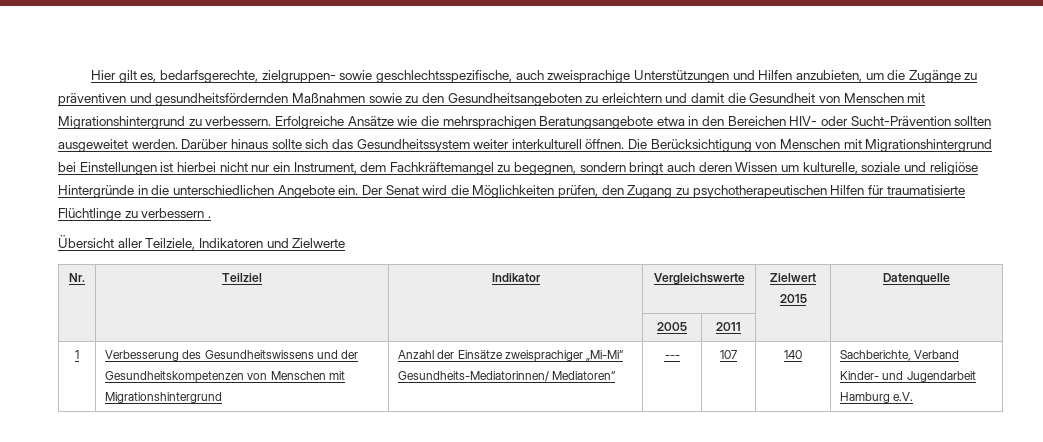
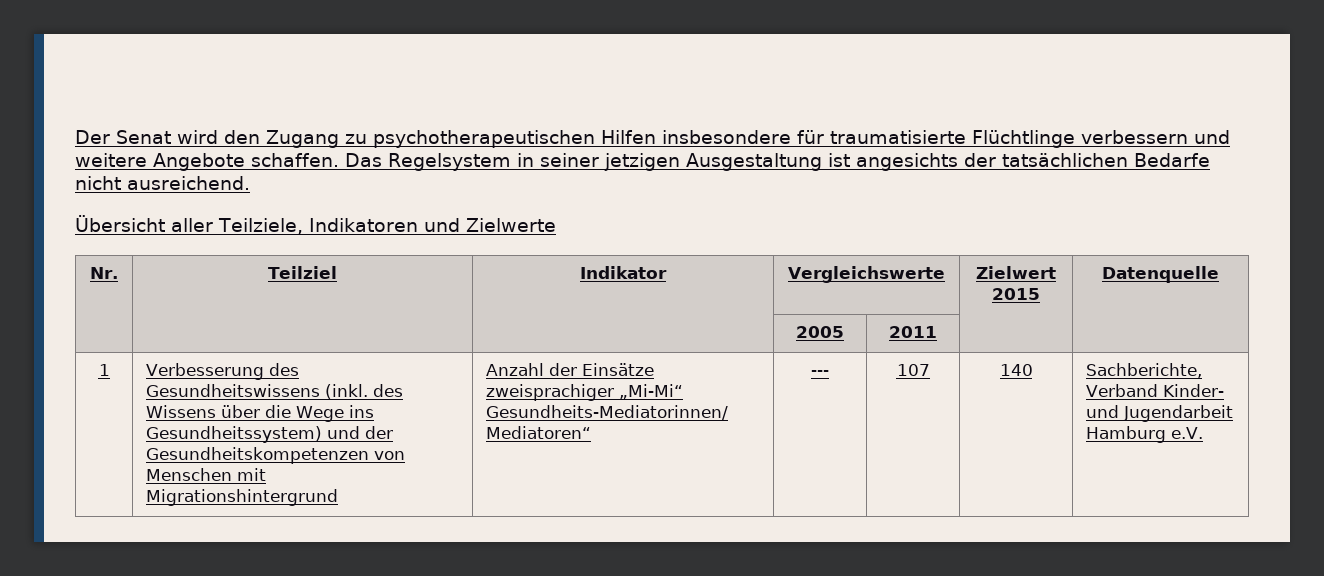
- Hier gilt es, bedarfsgerechte, zielgruppen- sowie geschlechtsspezifische, auch zweisprachige Unterstützungen und Hilfen anzubieten, um die Zugänge zu präventiven und gesundheitsfördernden Maßnahmen sowie zu den Gesundheitsangeboten zu erleichtern und damit die Gesundheit von Menschen mit Migrationshintergrund zu verbessern. Erfolgreiche Ansätze wie die mehrsprachigen Beratungsangebote etwa in den Bereichen HIV- oder Sucht-Prävention sollten ausgeweitet werden. Darüber hinaus sollte sich das Gesundheitssystem weiter interkulturell öffnen. Die Berücksichtigung von Menschen mit Migrationshintergrund bei Einstellungen ist hierbei nicht nur ein Instrument, dem Fachkräftemangel zu begegnen, sondern bringt auch deren Wissen um kulturelle, soziale und religiöse Hintergründe in die unterschiedlichen Angebote ein. Der Senat wird die Möglichkeiten prüfen, den Zugang zu psychotherapeutischen Hilfen für traumatisierte Flüchtlinge zu verbessern .
+ Der Senat wird den Zugang zu psychotherapeutischen Hilfen insbesondere für traumatisierte Flüchtlinge verbessern und weitere Angebote schaffen. Das Regelsystem in seiner jetzigen Ausgestaltung ist angesichts der tatsächlichen Bedarfe nicht ausreichend.
- 1 | Verbesserung des Gesundheitswissens und der Gesundheitskompetenzen von Menschen mit Migrationshintergrund | Anzahl der Einsätze zweisprachiger „Mi-Mi“ Gesundheits-Mediatorinnen/ Mediatoren“ | --- | 107 | 140 | Sachberichte, Verband Kinder- und Jugendarbeit Hamburg e.V.
+ 1 | Verbesserung des Gesundheitswissens (inkl. des Wissens über die Wege ins Gesundheitssystem) und der Gesundheitskompetenzen von Menschen mit Migrationshintergrund | Anzahl der Einsätze zweisprachiger „Mi-Mi“ Gesundheits-Mediatorinnen/ Mediatoren“ | --- | 107 | 140 | Sachberichte, Verband Kinder- und Jugendarbeit Hamburg e.V.

